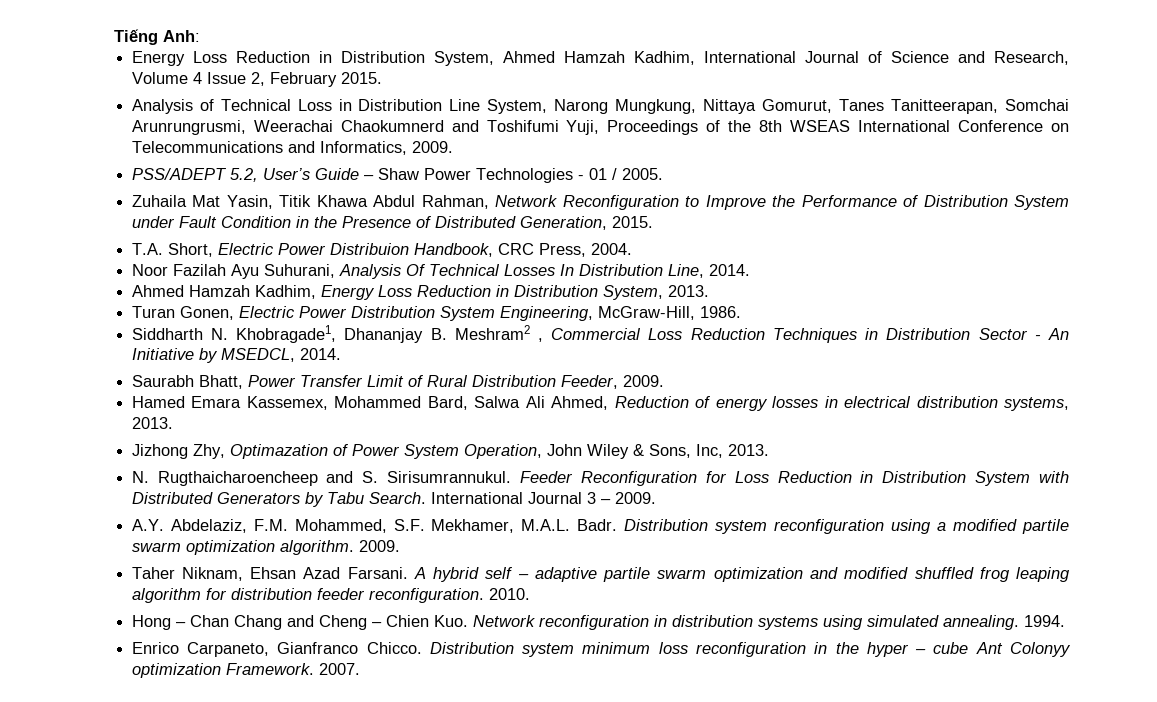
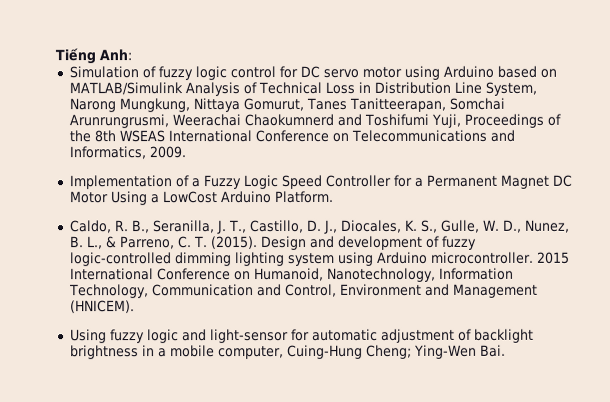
- Energy Loss Reduction in Distribution System, Ahmed Hamzah Kadhim, International Journal of Science and Research, Volume 4 Issue 2, February 2015.
- Analysis of Technical Loss in Distribution Line System, Narong Mungkung, Nittaya Gomurut, Tanes Tanitteerapan, Somchai Arunrungrusmi, Weerachai Chaokumnerd and Toshifumi Yuji, Proceedings of the 8th WSEAS International Conference on Telecommunications and Informatics, 2009.
+ Simulation of fuzzy logic control for DC servo motor using Arduino based on MATLAB/Simulink Analysis of Technical Loss in Distribution Line System, Narong Mungkung, Nittaya Gomurut, Tanes Tanitteerapan, Somchai Arunrungrusmi, Weerachai Chaokumnerd and Toshifumi Yuji, Proceedings of the 8th WSEAS International Conference on Telecommunications and Informatics, 2009.
- PSS/ADEPT 5.2, User’s Guide – Shaw Power Technologies - 01 / 2005.
- Zuhaila Mat Yasin, Titik Khawa Abdul Rahman, Network Reconfiguration to Improve the Performance of Distribution System under Fault Condition in the Presence of Distributed Generation, 2015.
- T.A. Short, Electric Power Distribuion Handbook, CRC Press, 2004.
- Noor Fazilah Ayu Suhurani, Analysis Of Technical Losses In Distribution Line, 2014.
- Ahmed Hamzah Kadhim, Energy Loss Reduction in Distribution System, 2013.
- Turan Gonen, Electric Power Distribution System Engineering, McGraw-Hill, 1986.
- Siddharth N. Khobragade1, Dhananjay B. Meshram2 , Commercial Loss Reduction Techniques in Distribution Sector - An Initiative by MSEDCL, 2014.
- Saurabh Bhatt, Power Transfer Limit of Rural Distribution Feeder, 2009.
- Hamed Emara Kassemex, Mohammed Bard, Salwa Ali Ahmed, Reduction of energy losses in electrical distribution systems, 2013.
- Jizhong Zhy, Optimazation of Power System Operation, John Wiley & Sons, Inc, 2013.
- N. Rugthaicharoencheep and S. Sirisumrannukul. Feeder Reconfiguration for Loss Reduction in Distribution System with Distributed Generators by Tabu Search. International Journal 3 – 2009.
- A.Y. Abdelaziz, F.M. Mohammed, S.F. Mekhamer, M.A.L. Badr. Distribution system reconfiguration using a modified partile swarm optimization algorithm. 2009.
- Taher Niknam, Ehsan Azad Farsani. A hybrid self – adaptive partile swarm optimization and modified shuffled frog leaping algorithm for distribution feeder reconfiguration. 2010.
- Hong – Chan Chang and Cheng – Chien Kuo. Network reconfiguration in distribution systems using simulated annealing. 1994.
- Enrico Carpaneto, Gianfranco Chicco. Distribution system minimum loss reconfiguration in the hyper – cube Ant Colonyy optimization Framework. 2007.
+ Implementation of a Fuzzy Logic Speed Controller for a Permanent Magnet DC Motor Using a LowCost Arduino Platform.
+ Caldo, R. B., Seranilla, J. T., Castillo, D. J., Diocales, K. S., Gulle, W. D., Nunez, B. L., & Parreno, C. T. (2015). Design and development of fuzzy logic-controlled dimming lighting system using Arduino microcontroller. 2015 International Conference on Humanoid, Nanotechnology, Information Technology, Communication and Control, Environment and Management (HNICEM).
+ Using fuzzy logic and light-sensor for automatic adjustment of backlight brightness in a mobile computer, Cuing-Hung Cheng; Ying-Wen Bai.

